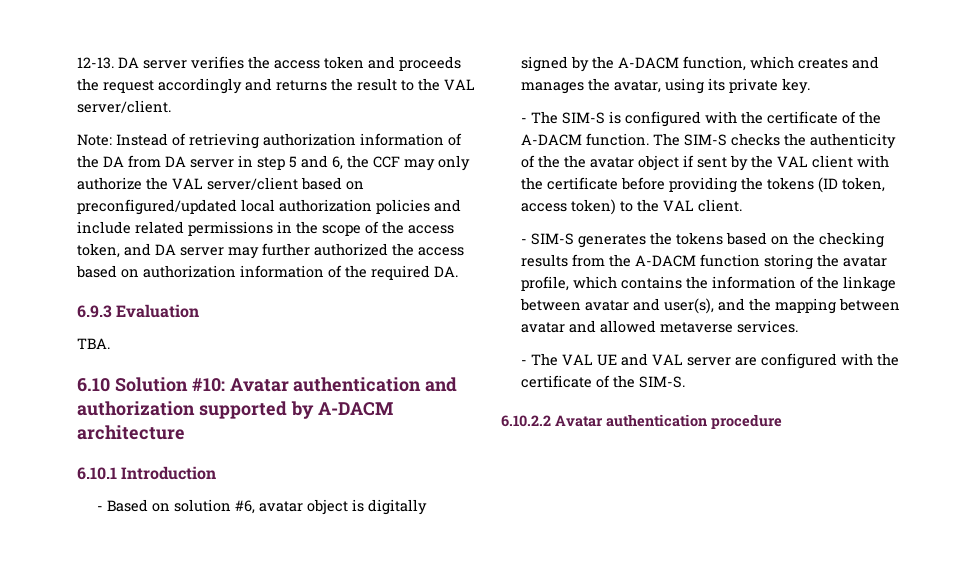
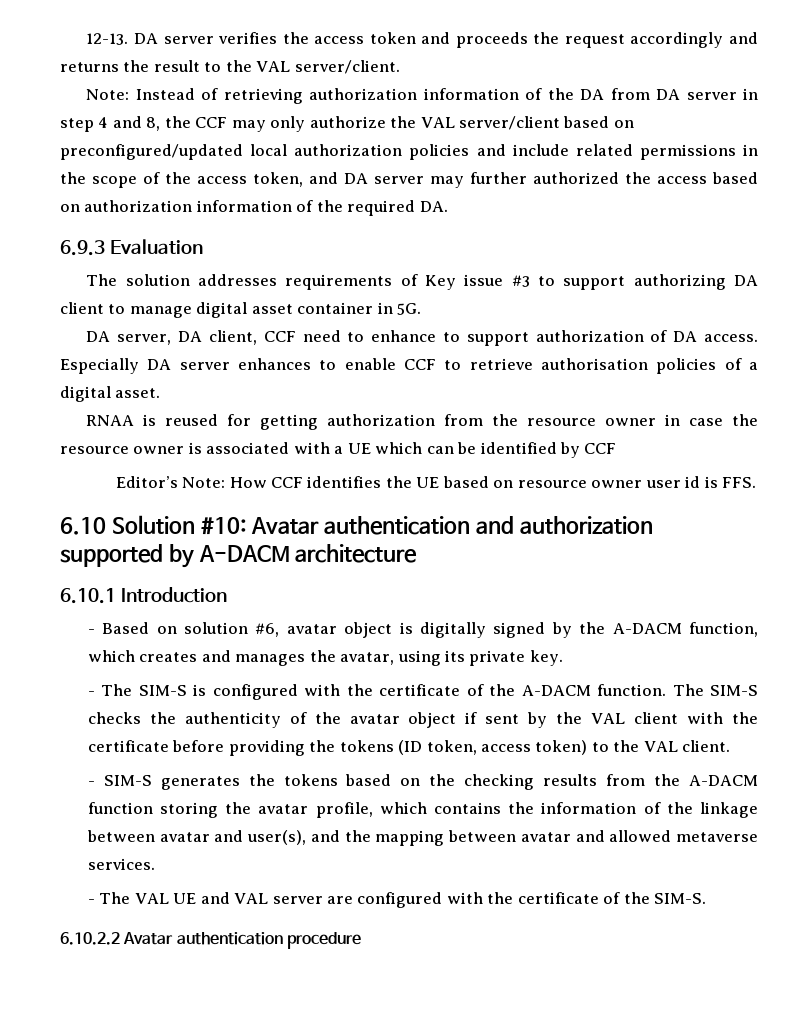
- Note: Instead of retrieving authorization information of the DA from DA server in step 5 and 6, the CCF may only authorize the VAL server/client based on preconfigured/updated local authorization policies and include related permissions in the scope of the access token, and DA server may further authorized the access based on authorization information of the required DA.
+ Note: Instead of retrieving authorization information of the DA from DA server in step 4 and 8, the CCF may only authorize the VAL server/client based on preconfigured/updated local authorization policies and include related permissions in the scope of the access token, and DA server may further authorized the access based on authorization information of the required DA.
- TBA.
+ The solution addresses requirements of Key issue #3 to support authorizing DA client to manage digital asset container in 5G.
+ DA server, DA client, CCF need to enhance to support authorization of DA access. Especially DA server enhances to enable CCF to retrieve authorisation policies of a digital asset.
+ RNAA is reused for getting authorization from the resource owner in case the resource owner is associated with a UE which can be identified by CCF
+ Editor’s Note: How CCF identifies the UE based on resource owner user id is FFS.
- The SIM-S checks the authenticity of the the avatar object if sent by the VAL client with the certificate before providing the tokens (ID token, access token) to the VAL client.
+ The SIM-S checks the authenticity of the avatar object if sent by the VAL client with the certificate before providing the tokens (ID token, access token) to the VAL client.

